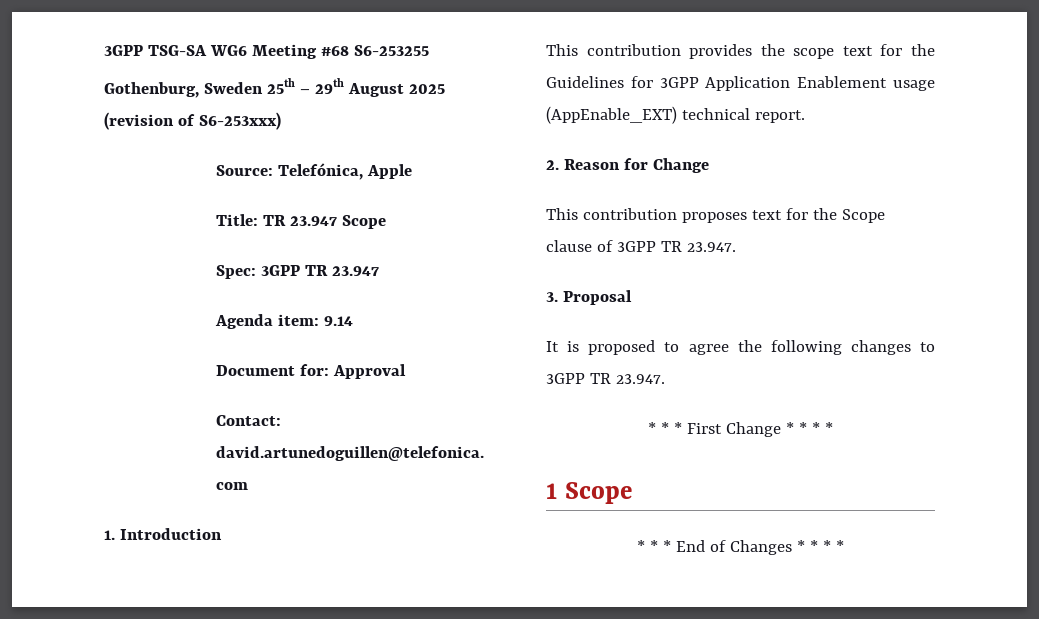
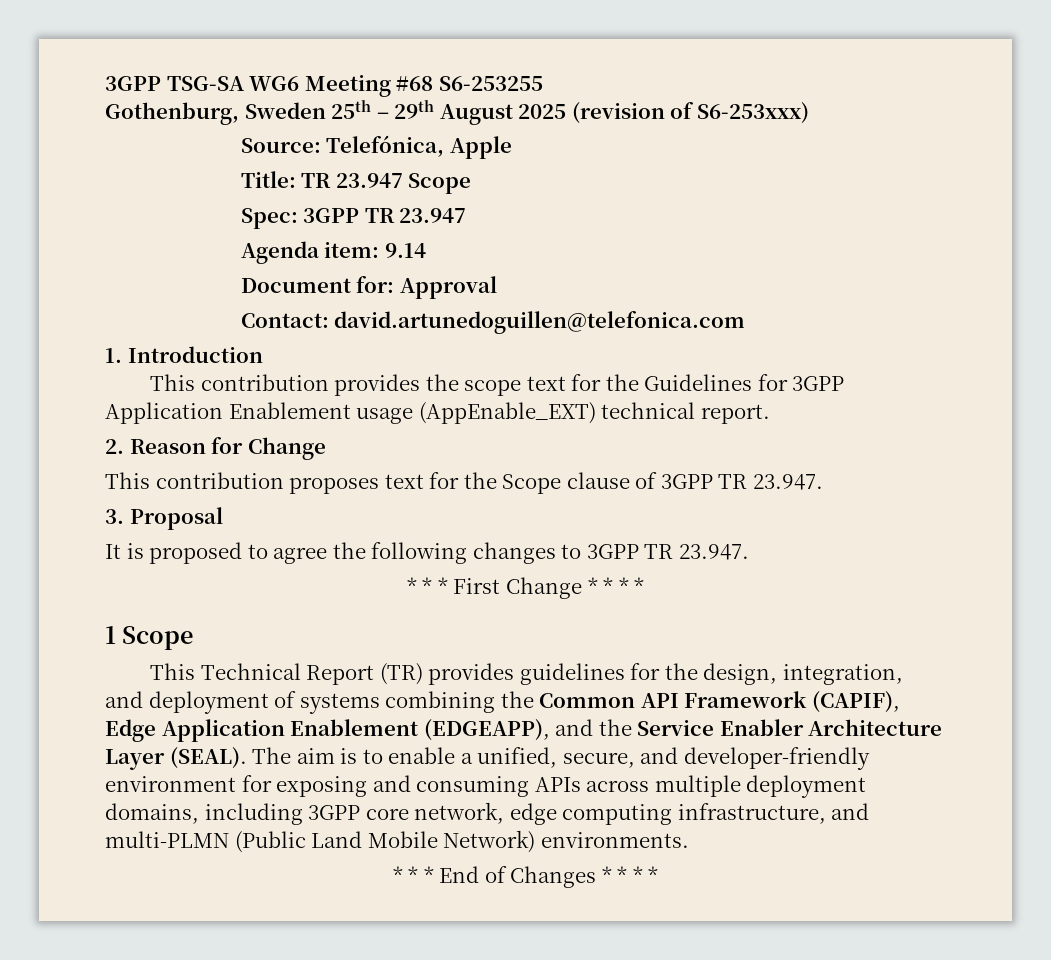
+ This Technical Report (TR) provides guidelines for the design, integration, and deployment of systems combining the Common API Framework (CAPIF), Edge Application Enablement (EDGEAPP), and the Service Enabler Architecture Layer (SEAL). The aim is to enable a unified, secure, and developer-friendly environment for exposing and consuming APIs across multiple deployment domains, including 3GPP core network, edge computing infrastructure, and multi-PLMN (Public Land Mobile Network) environments.

